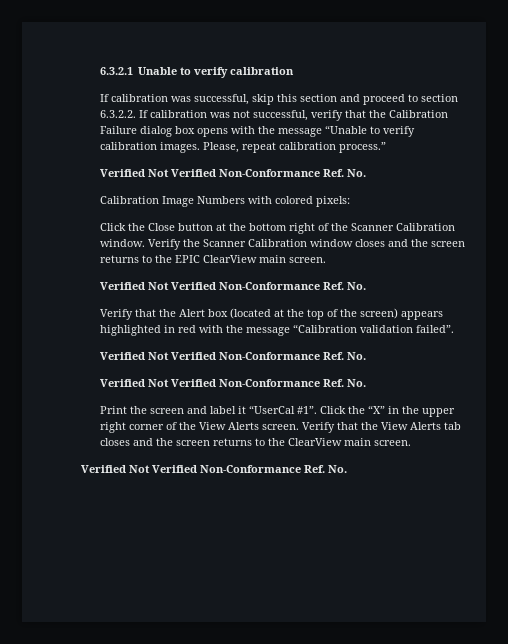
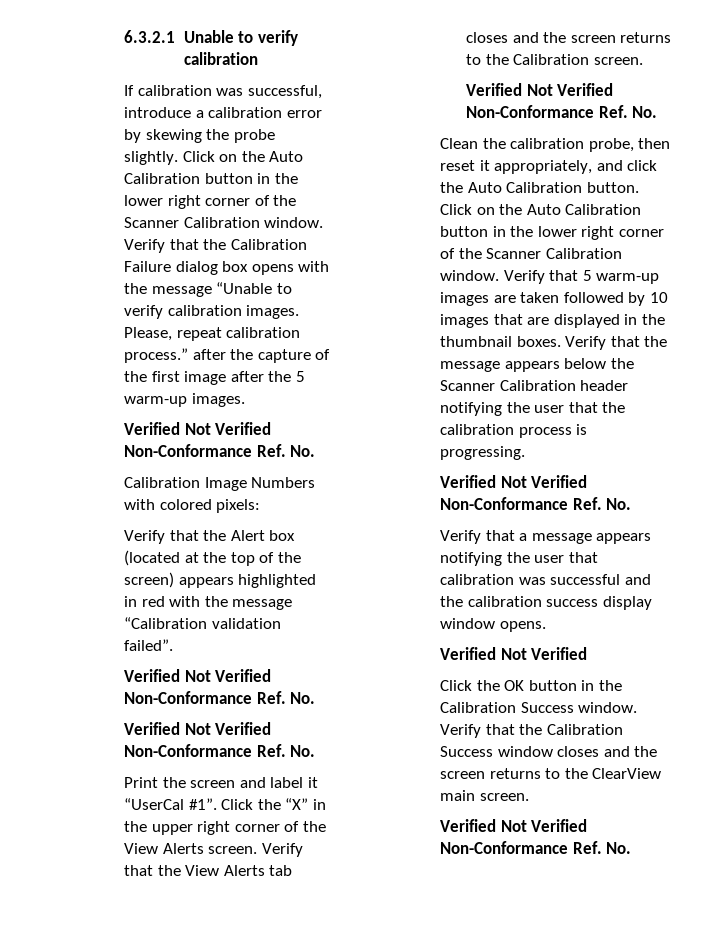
- If calibration was successful, skip this section and proceed to section 6.3.2.2. If calibration was not successful, verify that the Calibration Failure dialog box opens with the message “Unable to verify calibration images.
+ If calibration was successful, introduce a calibration error by skewing the probe slightly. Click on the Auto Calibration button in the lower right corner of the Scanner Calibration window. Verify that the Calibration Failure dialog box opens with the message “Unable to verify calibration images.
- Please, repeat calibration process.”
+ Please, repeat calibration process.” after the capture of the first image after the 5 warm-up images.
- Click the Close button at the bottom right of the Scanner Calibration window. Verify the Scanner Calibration window closes and the screen returns to the EPIC ClearView main screen.
- Verified Not Verified Non-Conformance Ref. No.
- Verify that the View Alerts tab closes and the screen returns to the ClearView main screen.
+ Verify that the View Alerts tab closes and the screen returns to the Calibration screen.
+ Verified Not Verified Non-Conformance Ref. No.
+ Clean the calibration probe, then reset it appropriately, and click the Auto Calibration button. Click on the Auto Calibration button in the lower right corner of the Scanner Calibration window. Verify that 5 warm-up images are taken followed by 10 images that are displayed in the thumbnail boxes. Verify that the message appears below the Scanner Calibration header notifying the user that the calibration process is progressing.
+ Verified Not Verified Non-Conformance Ref. No.
+ Verify that a message appears notifying the user that calibration was successful and the calibration success display window opens.
+ Verified Not Verified
+ Click the OK button in the Calibration Success window. Verify that the Calibration Success window closes and the screen returns to the ClearView main screen.

